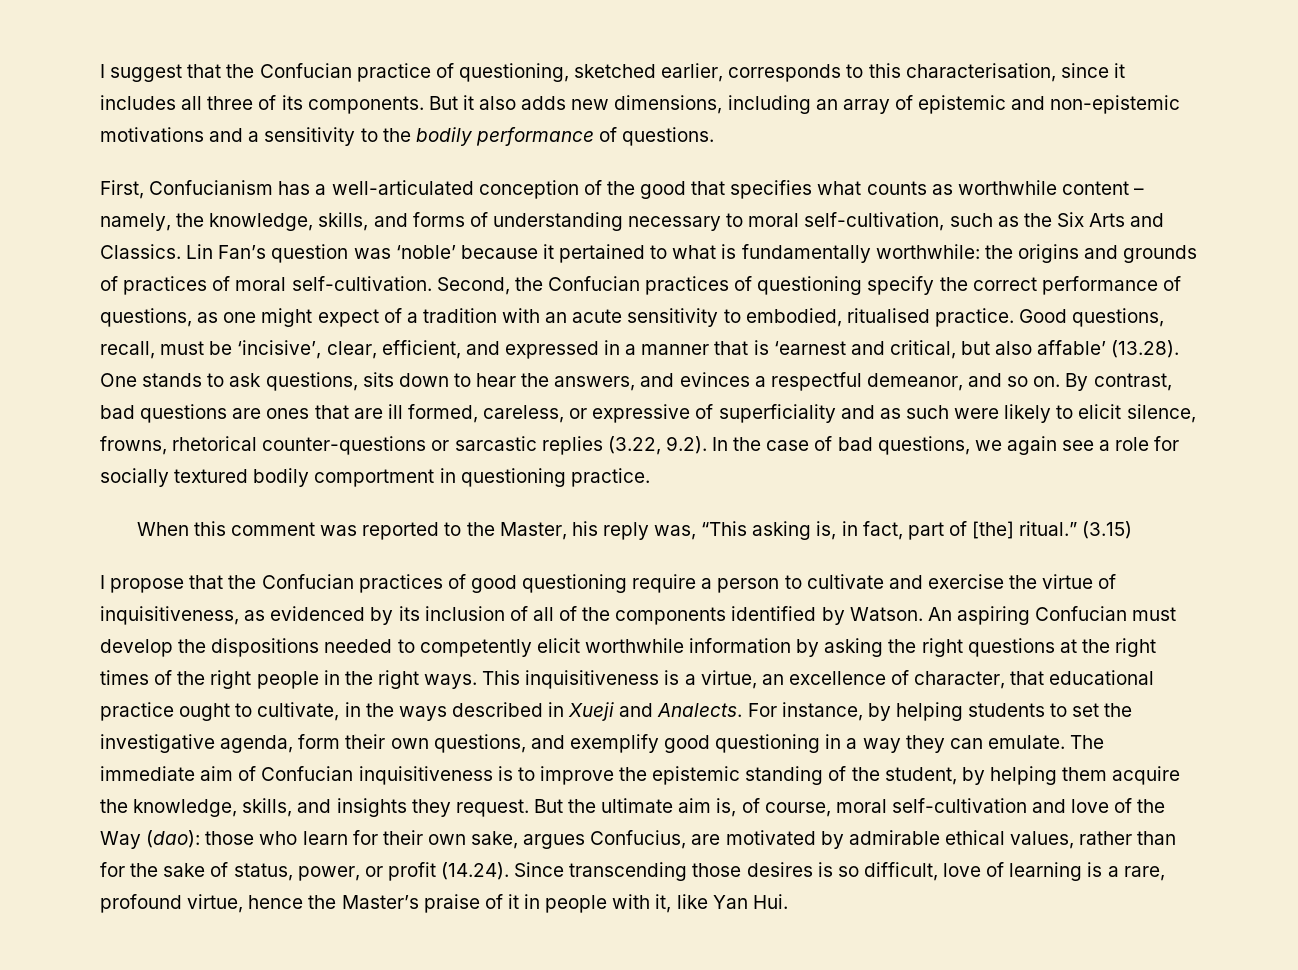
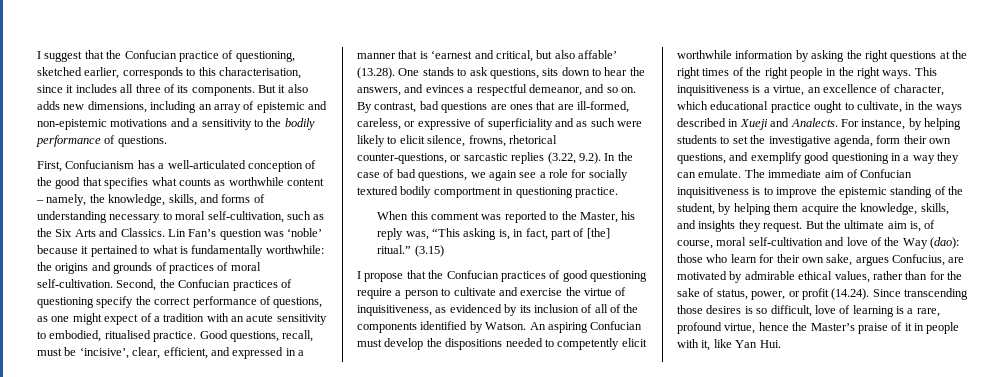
- By contrast, bad questions are ones that are ill formed, careless, or expressive of superficiality and as such were likely to elicit silence, frowns, rhetorical counter-questions or sarcastic replies (3.22, 9.2). In the case of bad questions, we again see a role for socially textured bodily comportment in questioning practice.
+ By contrast, bad questions are ones that are ill-formed, careless, or expressive of superficiality and as such were likely to elicit silence, frowns, rhetorical counter-questions, or sarcastic replies (3.22, 9.2). In the case of bad questions, we again see a role for socially textured bodily comportment in questioning practice.
- This inquisitiveness is a virtue, an excellence of character, that educational practice ought to cultivate, in the ways described in Xueji and Analects.
+ This inquisitiveness is a virtue, an excellence of character, which educational practice ought to cultivate, in the ways described in Xueji and Analects.

